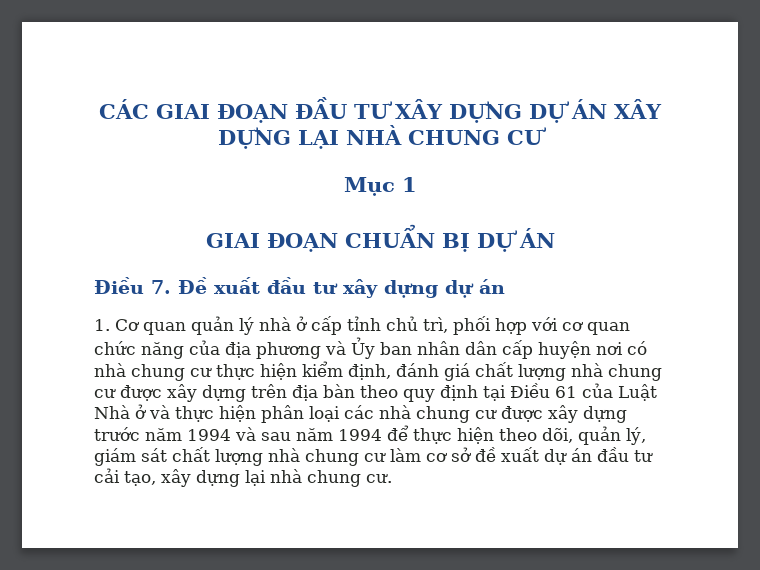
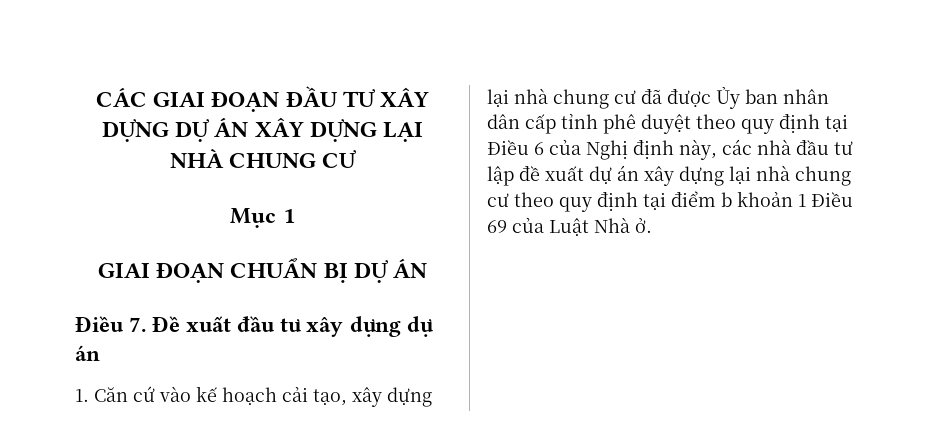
- 1. Cơ quan quản lý nhà ở cấp tỉnh chủ trì, phối hợp với cơ quan chức năng của địa phương và Ủy ban nhân dân cấp huyện nơi có nhà chung cư thực hiện kiểm định, đánh giá chất lượng nhà chung cư được xây dựng trên địa bàn theo quy định tại Điều 61 của Luật Nhà ở và thực hiện phân loại các nhà chung cư được xây dựng trước năm 1994 và sau năm 1994 để thực hiện theo dõi, quản lý, giám sát chất lượng nhà chung cư làm cơ sở đề xuất dự án đầu tư cải tạo, xây dựng lại nhà chung cư.
+ 1. Căn cứ vào kế hoạch cải tạo, xây dựng lại nhà chung cư đã được Ủy ban nhân dân cấp tỉnh phê duyệt theo quy định tại Điều 6 của Nghị định này, các nhà đầu tư lập đề xuất dự án xây dựng lại nhà chung cư theo quy định tại điểm b khoản 1 Điều 69 của Luật Nhà ở.

